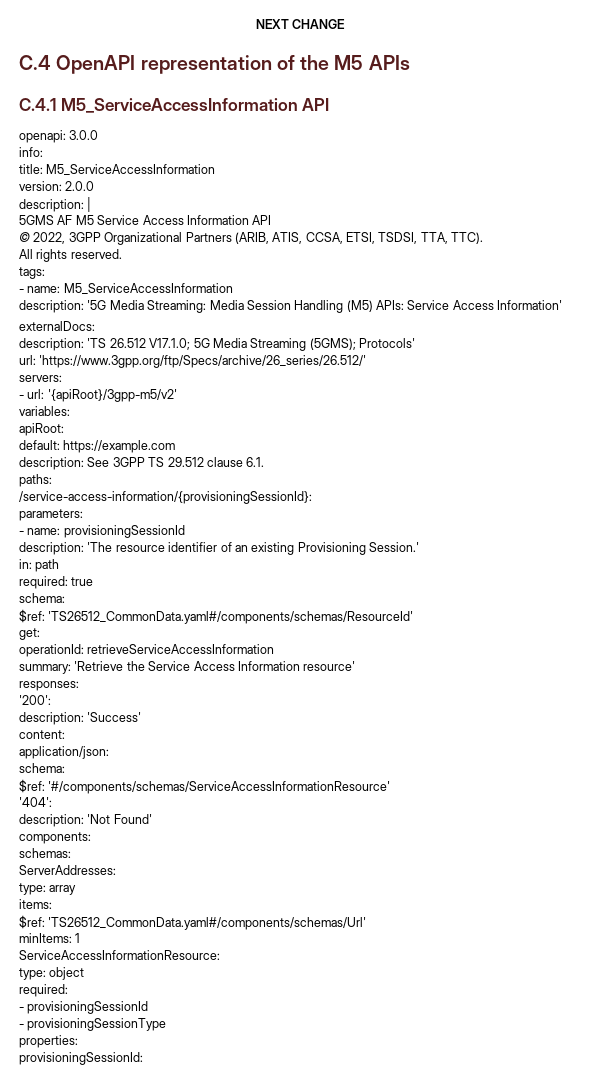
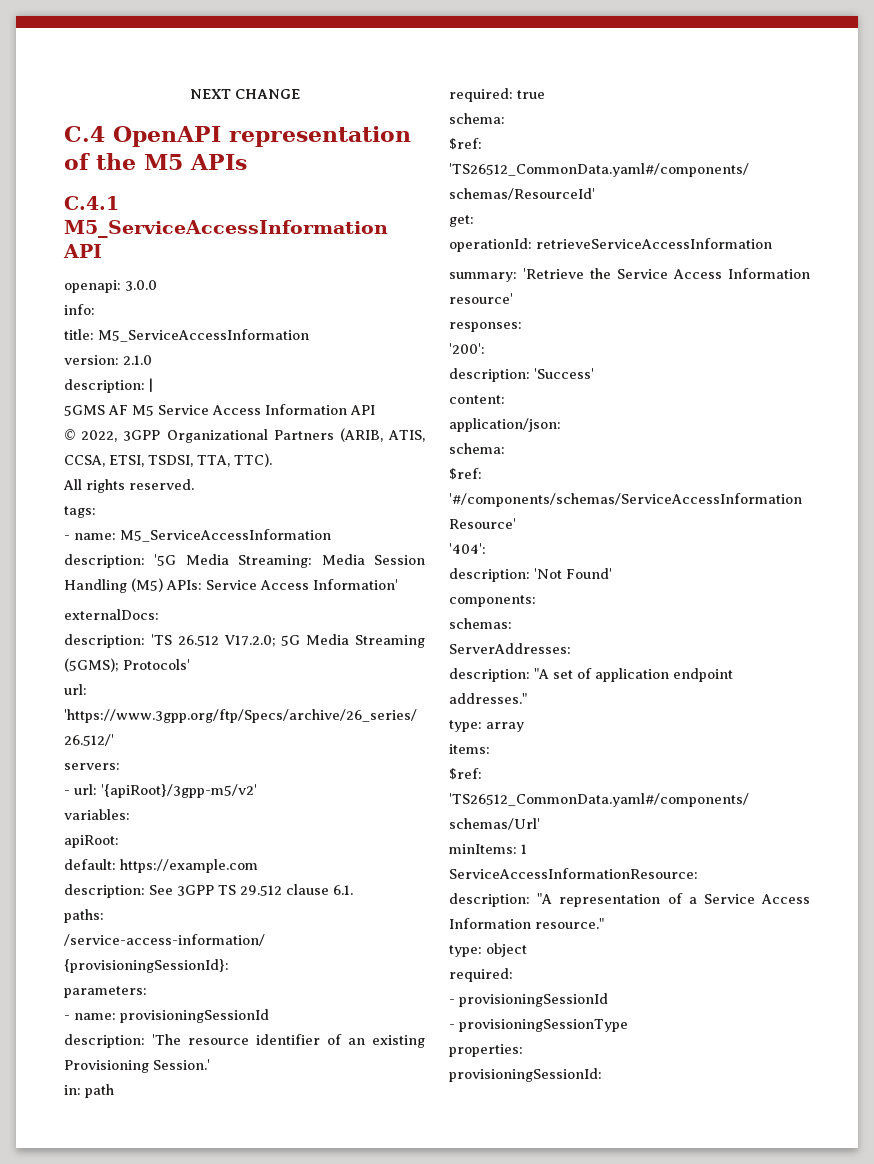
- version: 2.0.0
+ version: 2.1.0
- description: 'TS 26.512 V17.1.0; 5G Media Streaming (5GMS); Protocols'
+ description: 'TS 26.512 V17.2.0; 5G Media Streaming (5GMS); Protocols'
+ description: "A set of application endpoint addresses."
+ description: "A representation of a Service Access Information resource."

